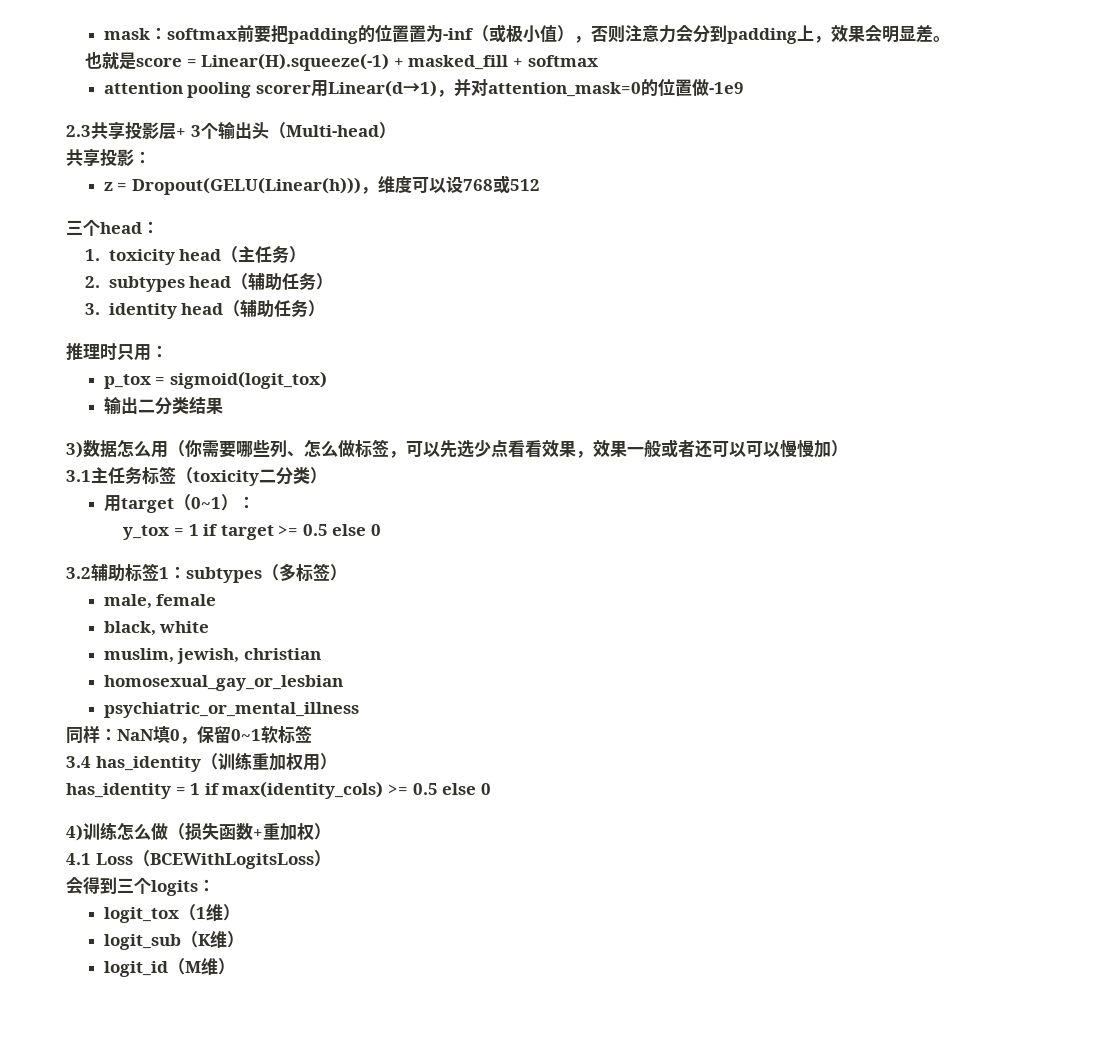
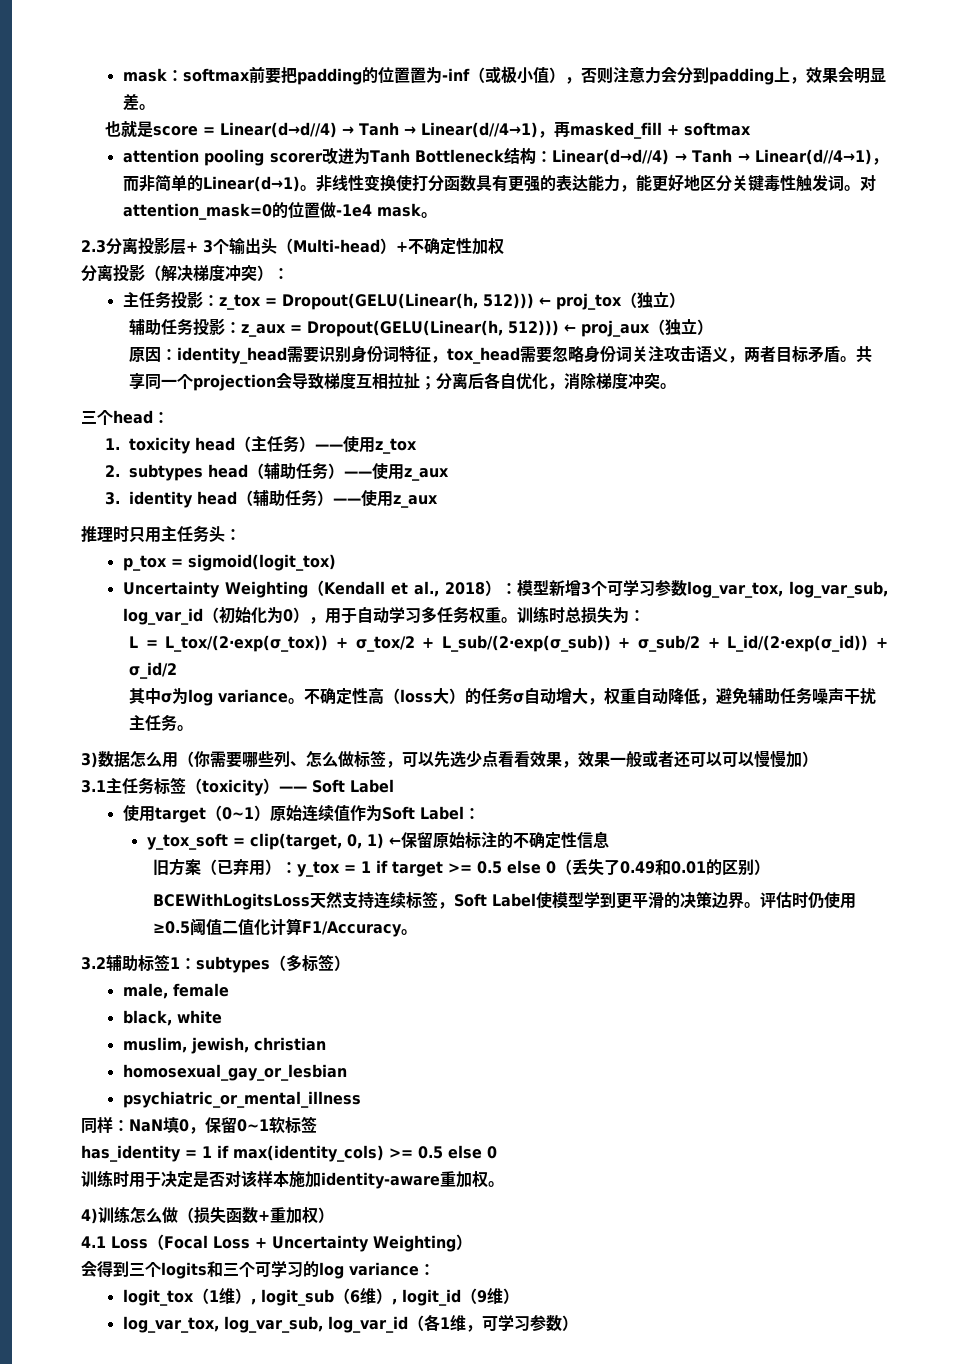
- 也就是score = Linear(H).squeeze(-1) + masked_fill + softmax
+ 也就是score = Linear(d→d//4) → Tanh → Linear(d//4→1)，再masked_fill + softmax
- attention pooling scorer用Linear(d→1)，并对attention_mask=0的位置做-1e9
+ attention pooling scorer改进为Tanh Bottleneck结构：Linear(d→d//4) → Tanh → Linear(d//4→1)，而非简单的Linear(d→1)。非线性变换使打分函数具有更强的表达能力，能更好地区分关键毒性触发词。对attention_mask=0的位置做-1e4 mask。
- 2.3共享投影层+ 3个输出头（Multi-head）
- 共享投影：
- z = Dropout(GELU(Linear(h)))，维度可以设768或512
+ 2.3分离投影层+ 3个输出头（Multi-head）+不确定性加权
+ 分离投影（解决梯度冲突）：
+ 主任务投影：z_tox = Dropout(GELU(Linear(h, 512))) ← proj_tox（独立）
+ 辅助任务投影：z_aux = Dropout(GELU(Linear(h, 512))) ← proj_aux（独立）
+ 原因：identity_head需要识别身份词特征，tox_head需要忽略身份词关注攻击语义，两者目标矛盾。共享同一个projection会导致梯度互相拉扯；分离后各自优化，消除梯度冲突。
- 1. toxicity head（主任务）
+ 1. toxicity head（主任务）——使用z_tox
- 2. subtypes head（辅助任务）
+ 2. subtypes head（辅助任务）——使用z_aux
- 3. identity head（辅助任务）
+ 3. identity head（辅助任务）——使用z_aux
- 推理时只用：
+ 推理时只用主任务头：
- 输出二分类结果
+ Uncertainty Weighting（Kendall et al., 2018）：模型新增3个可学习参数log_var_tox, log_var_sub, log_var_id（初始化为0），用于自动学习多任务权重。训练时总损失为：
+ L = L_tox/(2·exp(σ_tox)) + σ_tox/2 + L_sub/(2·exp(σ_sub)) + σ_sub/2 + L_id/(2·exp(σ_id)) + σ_id/2
+ 其中σ为log variance。不确定性高（loss大）的任务σ自动增大，权重自动降低，避免辅助任务噪声干扰主任务。
- 3.1主任务标签（toxicity二分类）
- 用target（0~1）：
- y_tox = 1 if target >= 0.5 else 0
+ 3.1主任务标签（toxicity）—— Soft Label
+ 使用target（0~1）原始连续值作为Soft Label：
+ y_tox_soft = clip(target, 0, 1) ←保留原始标注的不确定性信息
+ 旧方案（已弃用）：y_tox = 1 if target >= 0.5 else 0（丢失了0.49和0.01的区别）
+ BCEWithLogitsLoss天然支持连续标签，Soft Label使模型学到更平滑的决策边界。评估时仍使用≥0.5阈值二值化计算F1/Accuracy。
- 3.4 has_identity（训练重加权用）
+ 训练时用于决定是否对该样本施加identity-aware重加权。
- 4.1 Loss（BCEWithLogitsLoss）
+ 4.1 Loss（Focal Loss + Uncertainty Weighting）
- 会得到三个logits：
+ 会得到三个logits和三个可学习的log variance：
- logit_tox（1维）
- logit_sub（K维）
- logit_id（M维）
+ logit_tox（1维）, logit_sub（6维）, logit_id（9维）
+ log_var_tox, log_var_sub, log_var_id（各1维，可学习参数）

